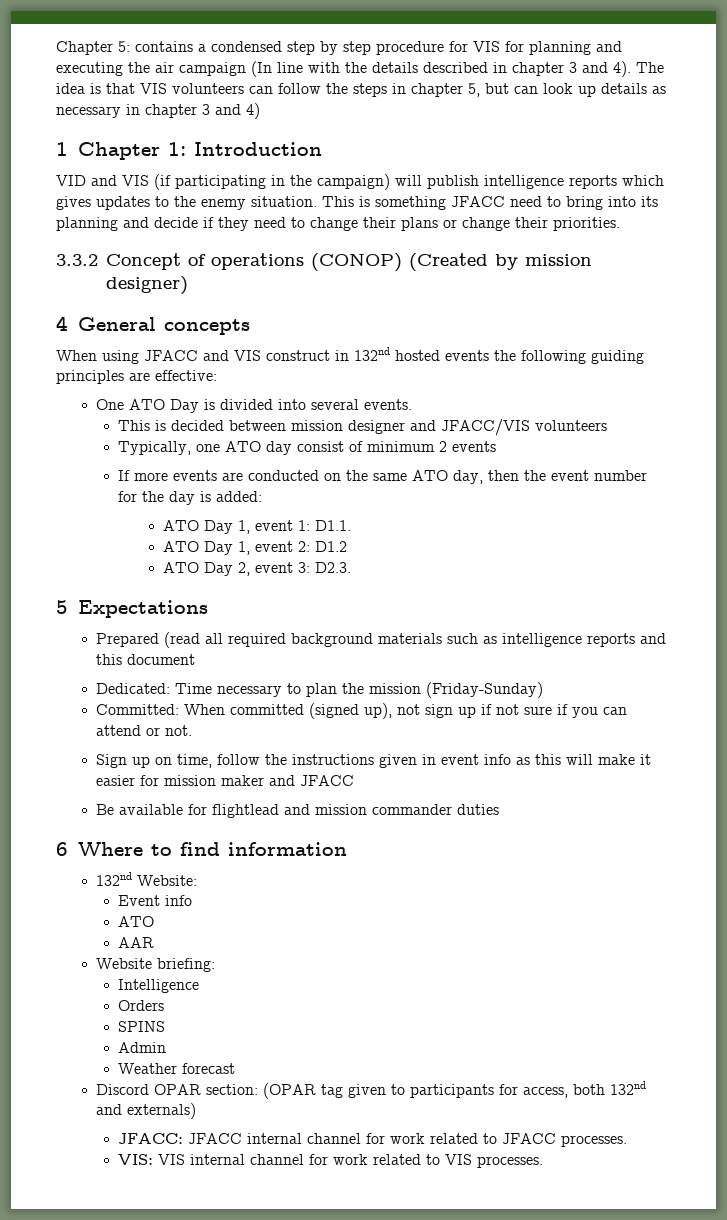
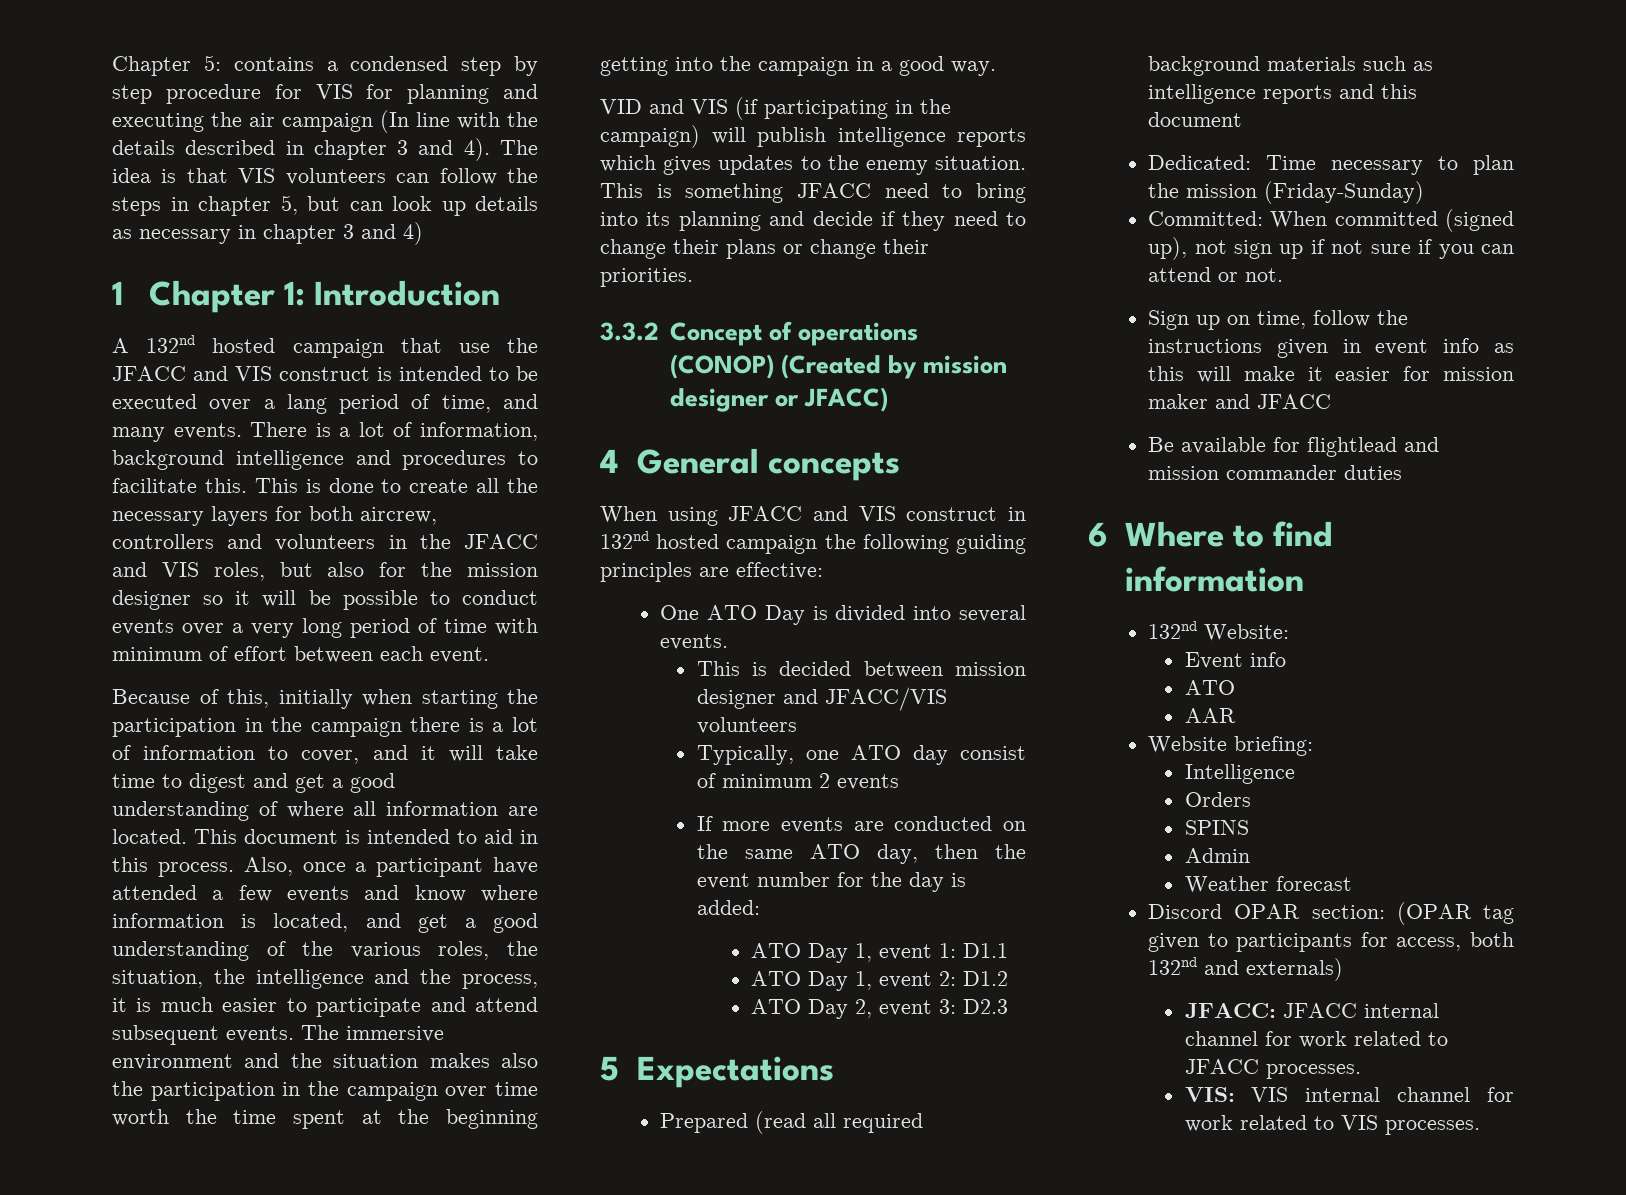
+ A 132nd hosted campaign that use the JFACC and VIS construct is intended to be executed over a lang period of time, and many events. There is a lot of information, background intelligence and procedures to facilitate this. This is done to create all the necessary layers for both aircrew, controllers and volunteers in the JFACC and VIS roles, but also for the mission designer so it will be possible to conduct events over a very long period of time with minimum of effort between each event.
+ Because of this, initially when starting the participation in the campaign there is a lot of information to cover, and it will take time to digest and get a good understanding of where all information are located. This document is intended to aid in this process. Also, once a participant have attended a few events and know where information is located, and get a good understanding of the various roles, the situation, the intelligence and the process, it is much easier to participate and attend subsequent events. The immersive environment and the situation makes also the participation in the campaign over time worth the time spent at the beginning getting into the campaign in a good way.
- 3.3.2 Concept of operations (CONOP) (Created by mission designer)
+ 3.3.2 Concept of operations (CONOP) (Created by mission designer or JFACC)
- When using JFACC and VIS construct in 132nd hosted events the following guiding principles are effective:
+ When using JFACC and VIS construct in 132nd hosted campaign the following guiding principles are effective:
- ATO Day 1, event 1: D1.1.
+ ATO Day 1, event 1: D1.1
- ATO Day 2, event 3: D2.3.
+ ATO Day 2, event 3: D2.3

